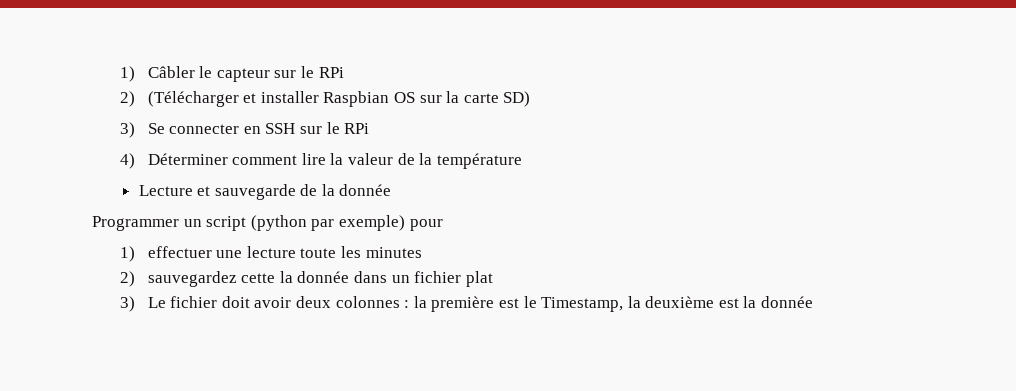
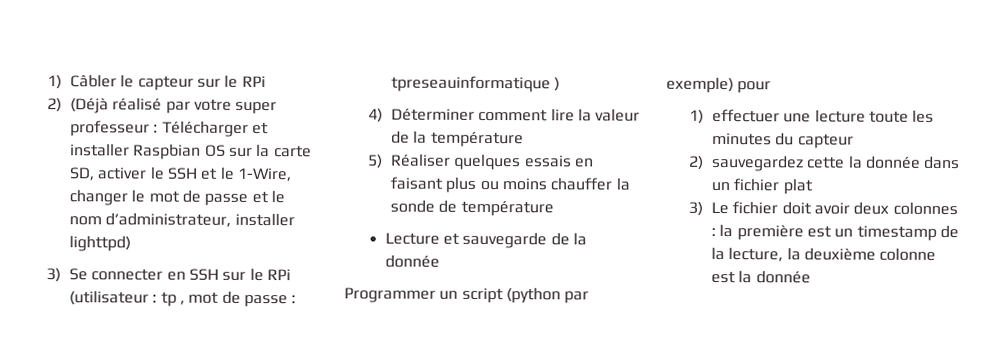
- 2) (Télécharger et installer Raspbian OS sur la carte SD)
+ 2) (Déjà réalisé par votre super professeur : Télécharger et installer Raspbian OS sur la carte SD, activer le SSH et le 1-Wire, changer le mot de passe et le nom d’administrateur, installer lighttpd)
- 3) Se connecter en SSH sur le RPi
+ 3) Se connecter en SSH sur le RPi (utilisateur : tp , mot de passe : tpreseauinformatique )
+ 5) Réaliser quelques essais en faisant plus ou moins chauffer la sonde de température
- 1) effectuer une lecture toute les minutes
+ 1) effectuer une lecture toute les minutes du capteur
- 3) Le fichier doit avoir deux colonnes : la première est le Timestamp, la deuxième est la donnée
+ 3) Le fichier doit avoir deux colonnes : la première est un timestamp de la lecture, la deuxième colonne est la donnée

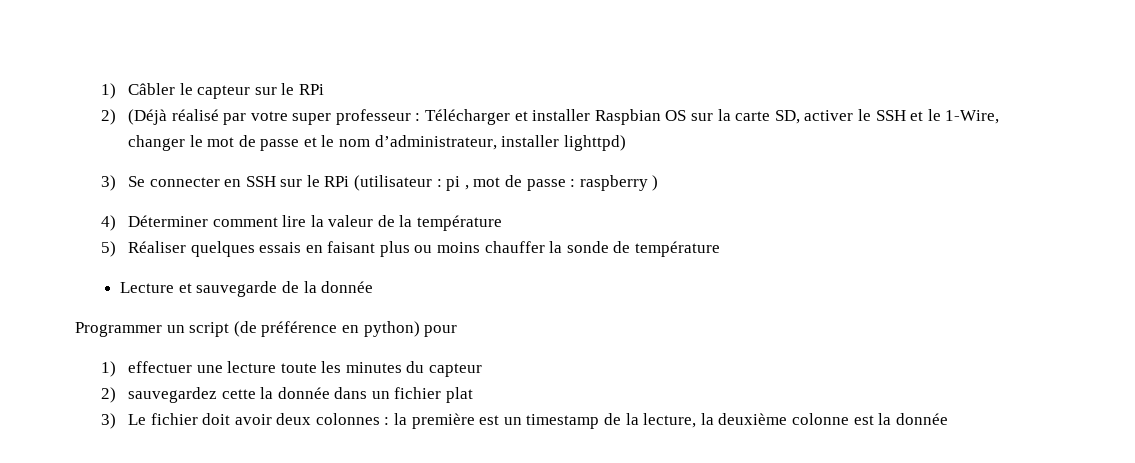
- 3) Se connecter en SSH sur le RPi (utilisateur : tp , mot de passe : tpreseauinformatique )
+ 3) Se connecter en SSH sur le RPi (utilisateur : pi , mot de passe : raspberry )
- Programmer un script (python par exemple) pour
+ Programmer un script (de préférence en python) pour

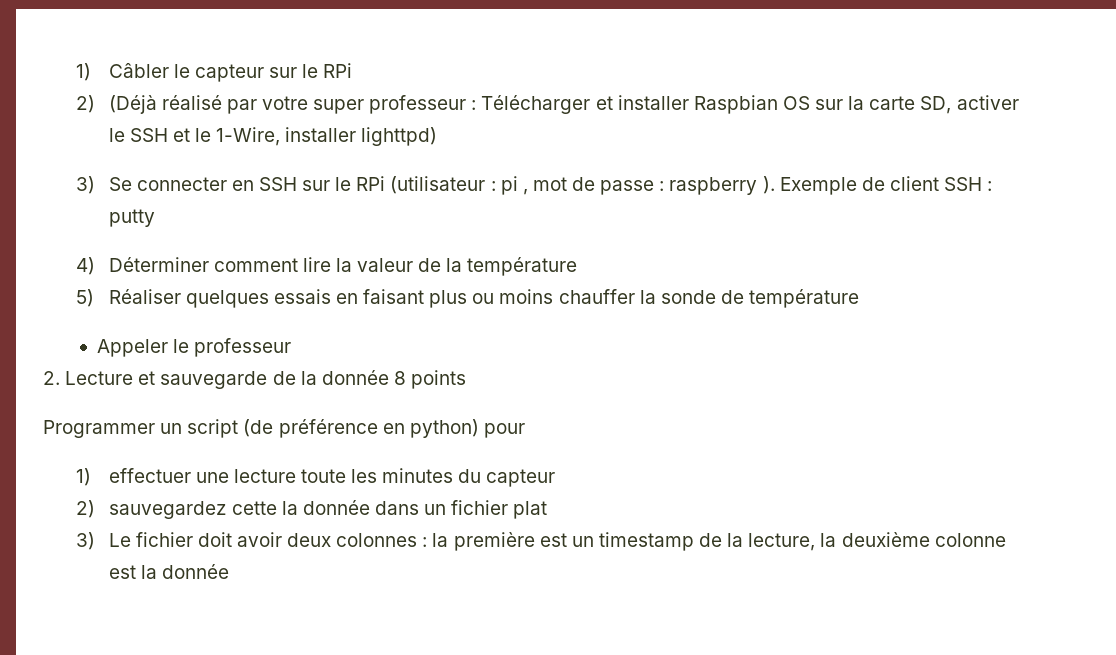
- 2) (Déjà réalisé par votre super professeur : Télécharger et installer Raspbian OS sur la carte SD, activer le SSH et le 1-Wire, changer le mot de passe et le nom d’administrateur, installer lighttpd)
+ 2) (Déjà réalisé par votre super professeur : Télécharger et installer Raspbian OS sur la carte SD, activer le SSH et le 1-Wire, installer lighttpd)
- 3) Se connecter en SSH sur le RPi (utilisateur : pi , mot de passe : raspberry )
+ 3) Se connecter en SSH sur le RPi (utilisateur : pi , mot de passe : raspberry ). Exemple de client SSH : putty
- Lecture et sauvegarde de la donnée
+ Appeler le professeur
+ 2. Lecture et sauvegarde de la donnée 8 points

